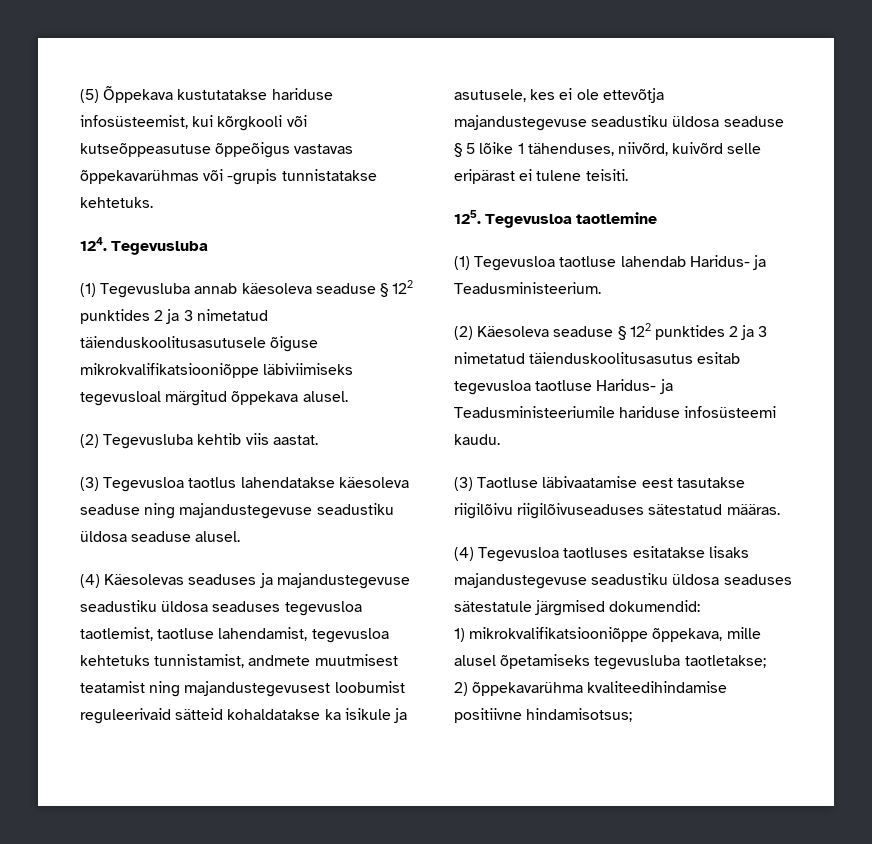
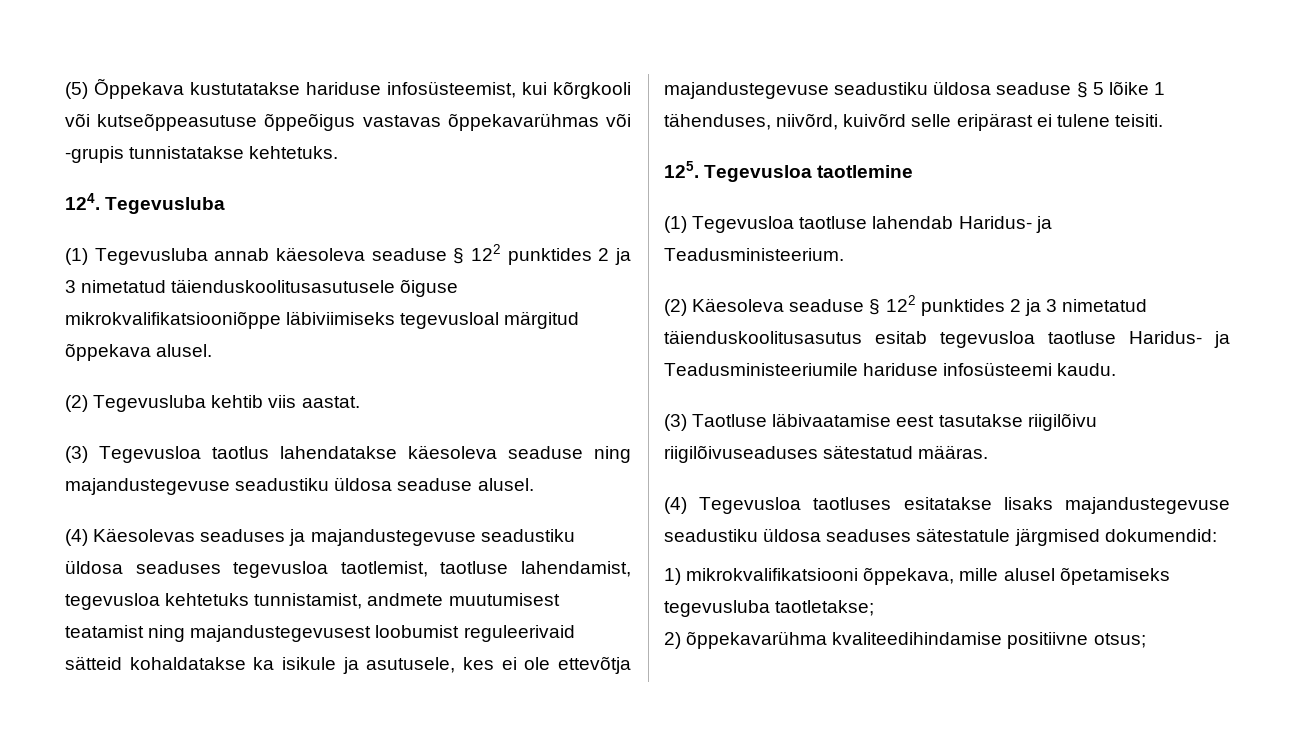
- (4) Käesolevas seaduses ja majandustegevuse seadustiku üldosa seaduses tegevusloa taotlemist, taotluse lahendamist, tegevusloa kehtetuks tunnistamist, andmete muutmisest teatamist ning majandustegevusest loobumist reguleerivaid sätteid kohaldatakse ka isikule ja asutusele, kes ei ole ettevõtja majandustegevuse seadustiku üldosa seaduse § 5 lõike 1 tähenduses, niivõrd, kuivõrd selle eripärast ei tulene teisiti.
+ (4) Käesolevas seaduses ja majandustegevuse seadustiku üldosa seaduses tegevusloa taotlemist, taotluse lahendamist, tegevusloa kehtetuks tunnistamist, andmete muutumisest teatamist ning majandustegevusest loobumist reguleerivaid sätteid kohaldatakse ka isikule ja asutusele, kes ei ole ettevõtja majandustegevuse seadustiku üldosa seaduse § 5 lõike 1 tähenduses, niivõrd, kuivõrd selle eripärast ei tulene teisiti.
- 1) mikrokvalifikatsiooniõppe õppekava, mille alusel õpetamiseks tegevusluba taotletakse;
+ 1) mikrokvalifikatsiooni õppekava, mille alusel õpetamiseks tegevusluba taotletakse;
- 2) õppekavarühma kvaliteedihindamise positiivne hindamisotsus;
+ 2) õppekavarühma kvaliteedihindamise positiivne otsus;

